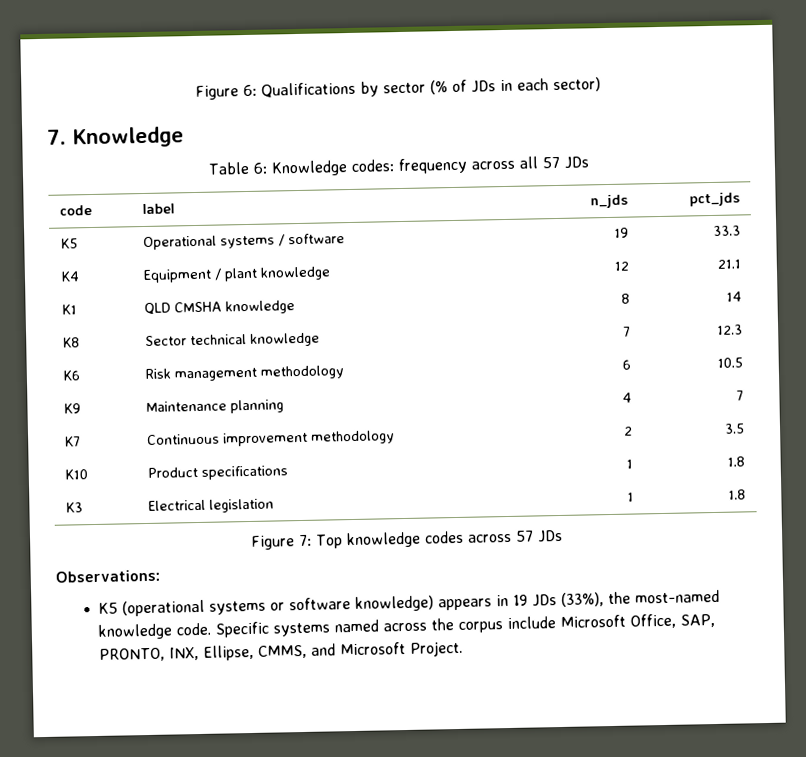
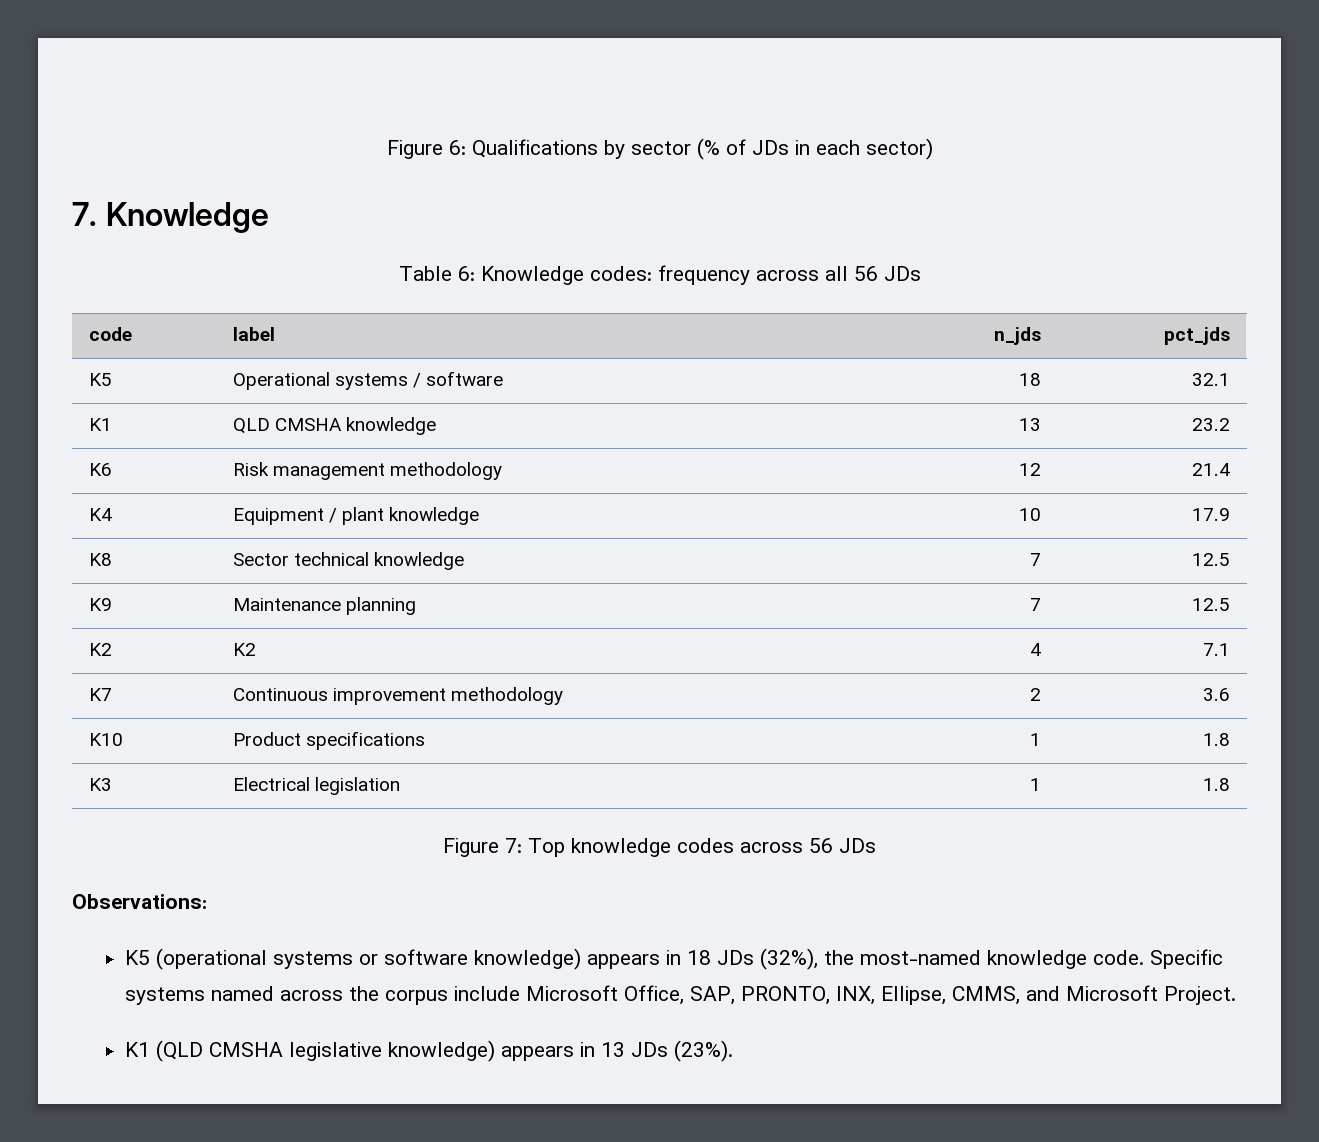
- Table 6: Knowledge codes: frequency across all 57 JDs
+ Table 6: Knowledge codes: frequency across all 56 JDs
- K5 | Operational systems / software | 19 | 33.3
+ K5 | Operational systems / software | 18 | 32.1
+ K1 | QLD CMSHA knowledge | 13 | 23.2
+ K6 | Risk management methodology | 12 | 21.4
- K4 | Equipment / plant knowledge | 12 | 21.1
- K1 | QLD CMSHA knowledge | 8 | 14
+ K4 | Equipment / plant knowledge | 10 | 17.9
- K8 | Sector technical knowledge | 7 | 12.3
- K6 | Risk management methodology | 6 | 10.5
+ K8 | Sector technical knowledge | 7 | 12.5
- K9 | Maintenance planning | 4 | 7
+ K9 | Maintenance planning | 7 | 12.5
+ K2 | K2 | 4 | 7.1
- K7 | Continuous improvement methodology | 2 | 3.5
+ K7 | Continuous improvement methodology | 2 | 3.6
- Figure 7: Top knowledge codes across 57 JDs
+ Figure 7: Top knowledge codes across 56 JDs
- K5 (operational systems or software knowledge) appears in 19 JDs (33%), the most-named knowledge code.
+ K5 (operational systems or software knowledge) appears in 18 JDs (32%), the most-named knowledge code.
+ K1 (QLD CMSHA legislative knowledge) appears in 13 JDs (23%).

